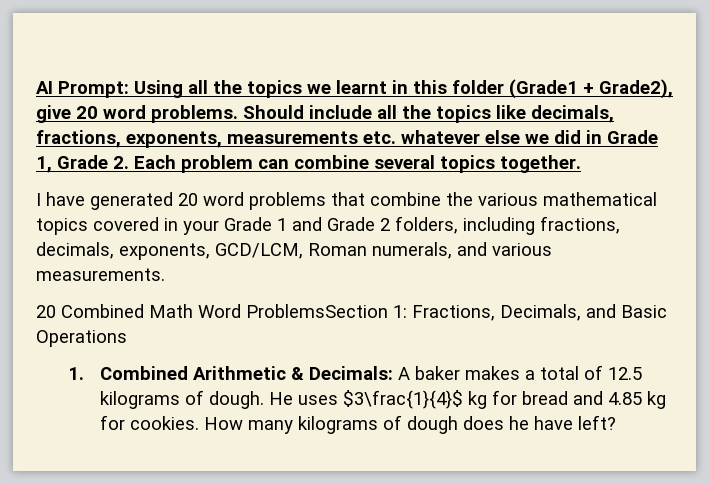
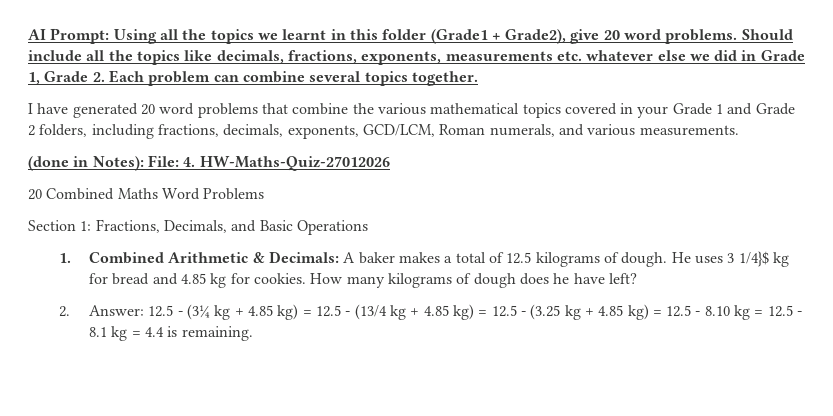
- 20 Combined Math Word ProblemsSection 1: Fractions, Decimals, and Basic Operations
+ (done in Notes): File: 4. HW-Maths-Quiz-27012026
+ 20 Combined Maths Word Problems
+ Section 1: Fractions, Decimals, and Basic Operations
- He uses $3\frac{1}{4}$ kg for bread and 4.85 kg for cookies.
+ He uses 3 1/4}$ kg for bread and 4.85 kg for cookies.
+ 2. Answer: 12.5 - (3¼ kg + 4.85 kg) = 12.5 - (13/4 kg + 4.85 kg) = 12.5 - (3.25 kg + 4.85 kg) = 12.5 - 8.10 kg = 12.5 - 8.1 kg = 4.4 is remaining.

